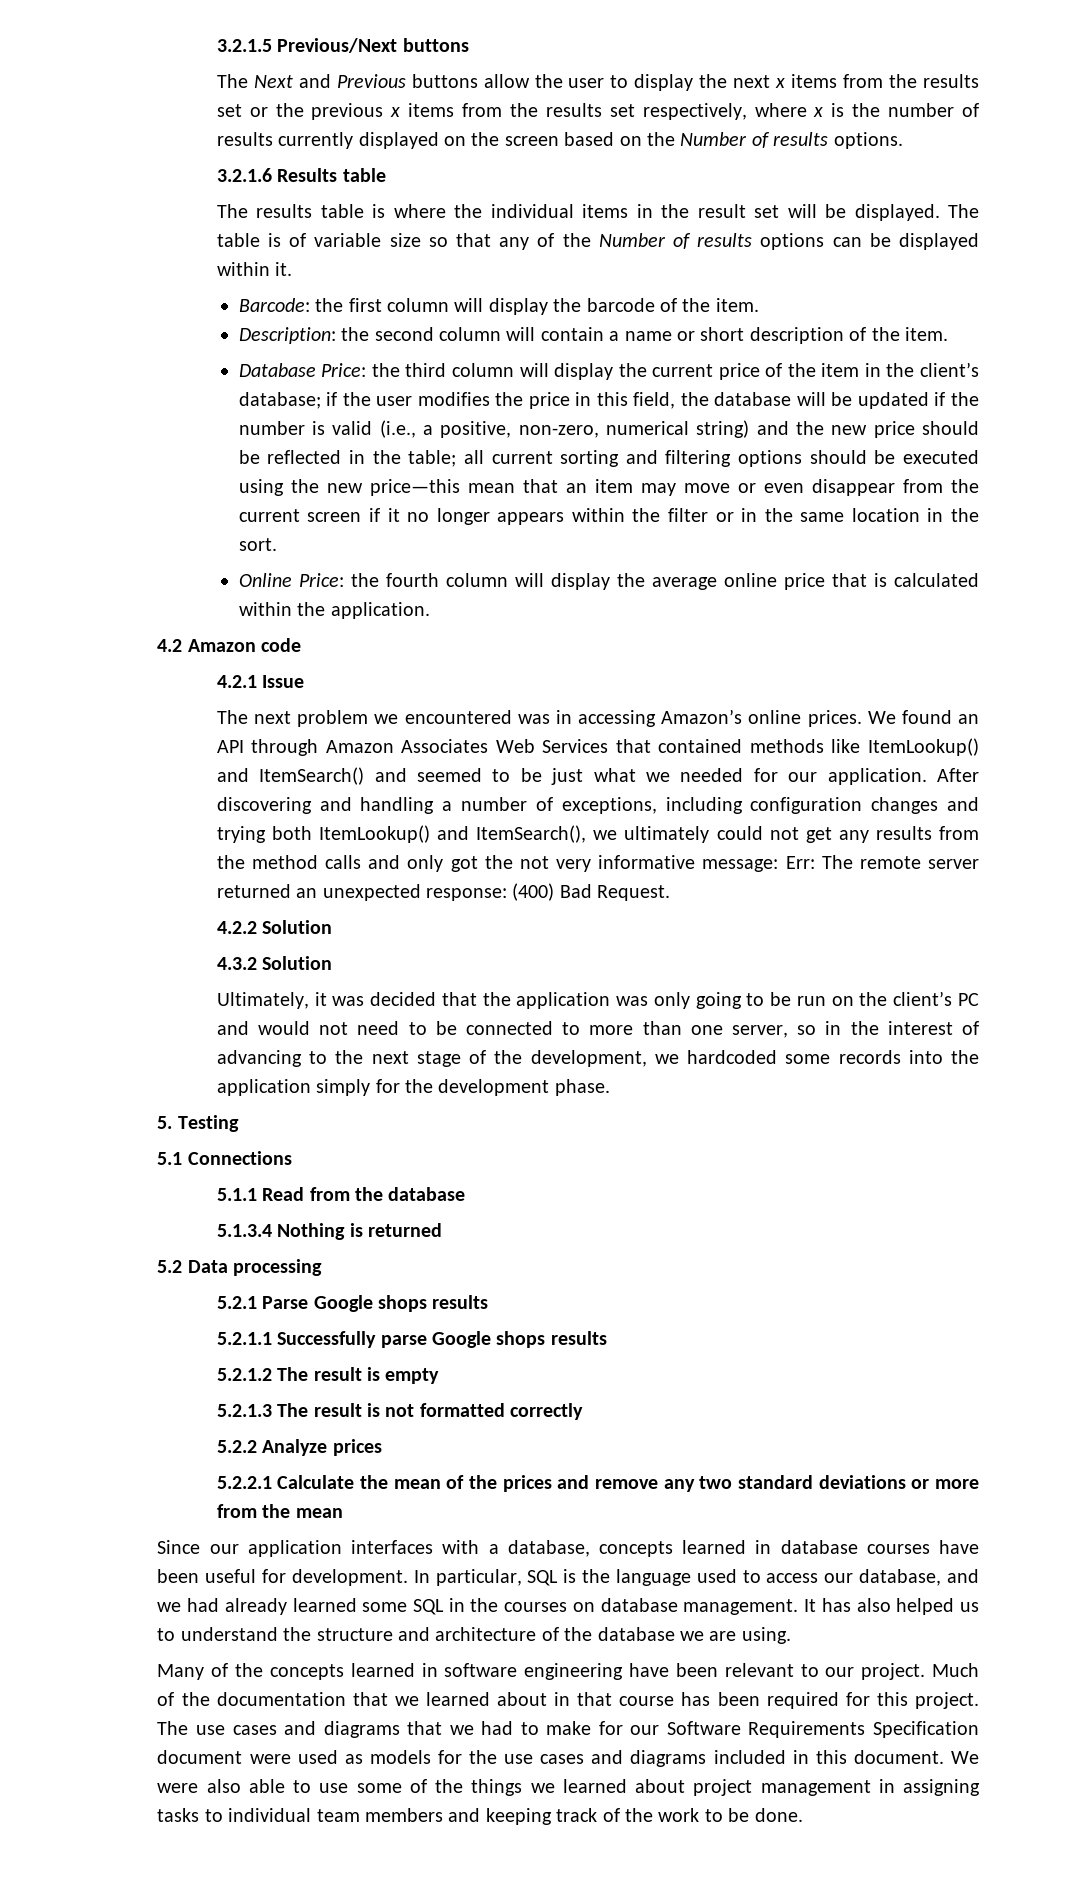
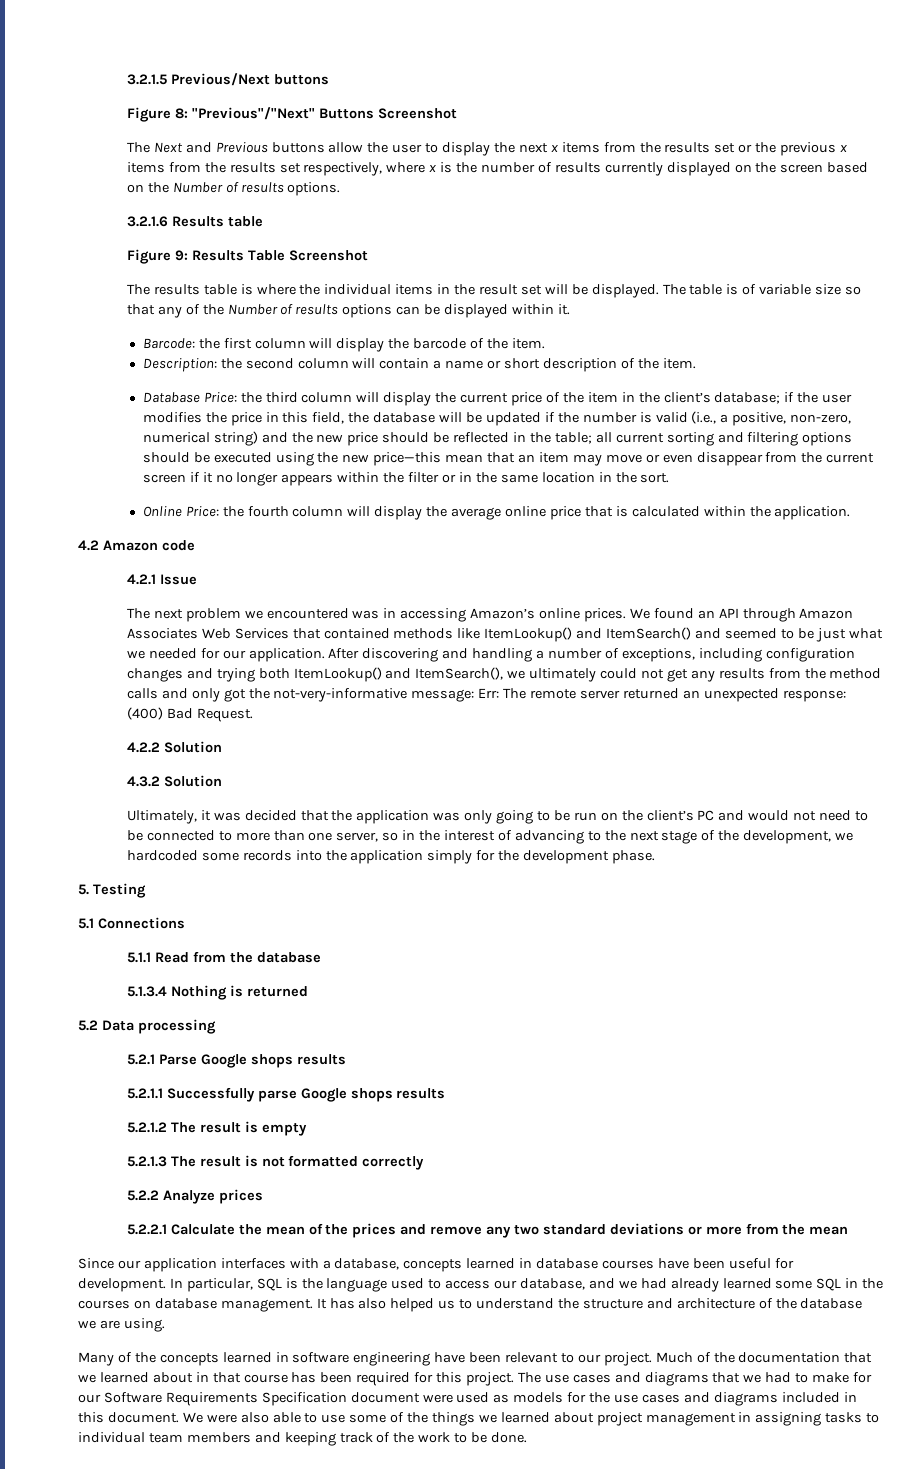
+ Figure 8: "Previous"/"Next" Buttons Screenshot
+ Figure 9: Results Table Screenshot
- After discovering and handling a number of exceptions, including configuration changes and trying both ItemLookup() and ItemSearch(), we ultimately could not get any results from the method calls and only got the not very informative message: Err: The remote server returned an unexpected response: (400) Bad Request.
+ After discovering and handling a number of exceptions, including configuration changes and trying both ItemLookup() and ItemSearch(), we ultimately could not get any results from the method calls and only got the not-very-informative message: Err: The remote server returned an unexpected response: (400) Bad Request.

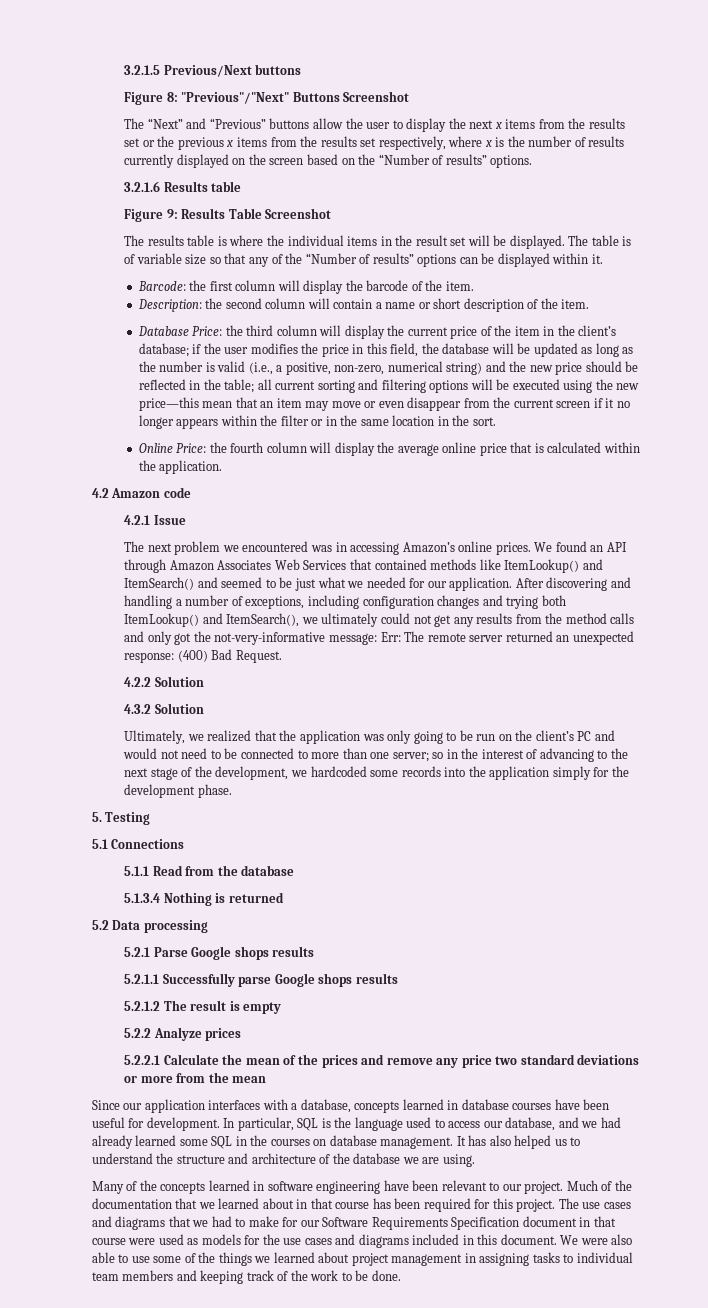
- The Next and Previous buttons allow the user to display the next x items from the results set or the previous x items from the results set respectively, where x is the number of results currently displayed on the screen based on the Number of results options.
+ The “Next” and “Previous” buttons allow the user to display the next x items from the results set or the previous x items from the results set respectively, where x is the number of results currently displayed on the screen based on the “Number of results” options.
- The table is of variable size so that any of the Number of results options can be displayed within it.
+ The table is of variable size so that any of the “Number of results” options can be displayed within it.
- if the user modifies the price in this field, the database will be updated if the number is valid (i.e., a positive, non-zero, numerical string) and the new price should be reflected in the table;
+ if the user modifies the price in this field, the database will be updated as long as the number is valid (i.e., a positive, non-zero, numerical string) and the new price should be reflected in the table;
- all current sorting and filtering options should be executed using the new price—this mean that an item may move or even disappear from the current screen if it no longer appears within the filter or in the same location in the sort.
+ all current sorting and filtering options will be executed using the new price—this mean that an item may move or even disappear from the current screen if it no longer appears within the filter or in the same location in the sort.
- Ultimately, it was decided that the application was only going to be run on the client’s PC and would not need to be connected to more than one server, so in the interest of advancing to the next stage of the development, we hardcoded some records into the application simply for the development phase.
+ Ultimately, we realized that the application was only going to be run on the client’s PC and would not need to be connected to more than one server; so in the interest of advancing to the next stage of the development, we hardcoded some records into the application simply for the development phase.
- 5.2.1.3 The result is not formatted correctly
- 5.2.2.1 Calculate the mean of the prices and remove any two standard deviations or more from the mean
+ 5.2.2.1 Calculate the mean of the prices and remove any price two standard deviations or more from the mean
- The use cases and diagrams that we had to make for our Software Requirements Specification document were used as models for the use cases and diagrams included in this document.
+ The use cases and diagrams that we had to make for our Software Requirements Specification document in that course were used as models for the use cases and diagrams included in this document.

